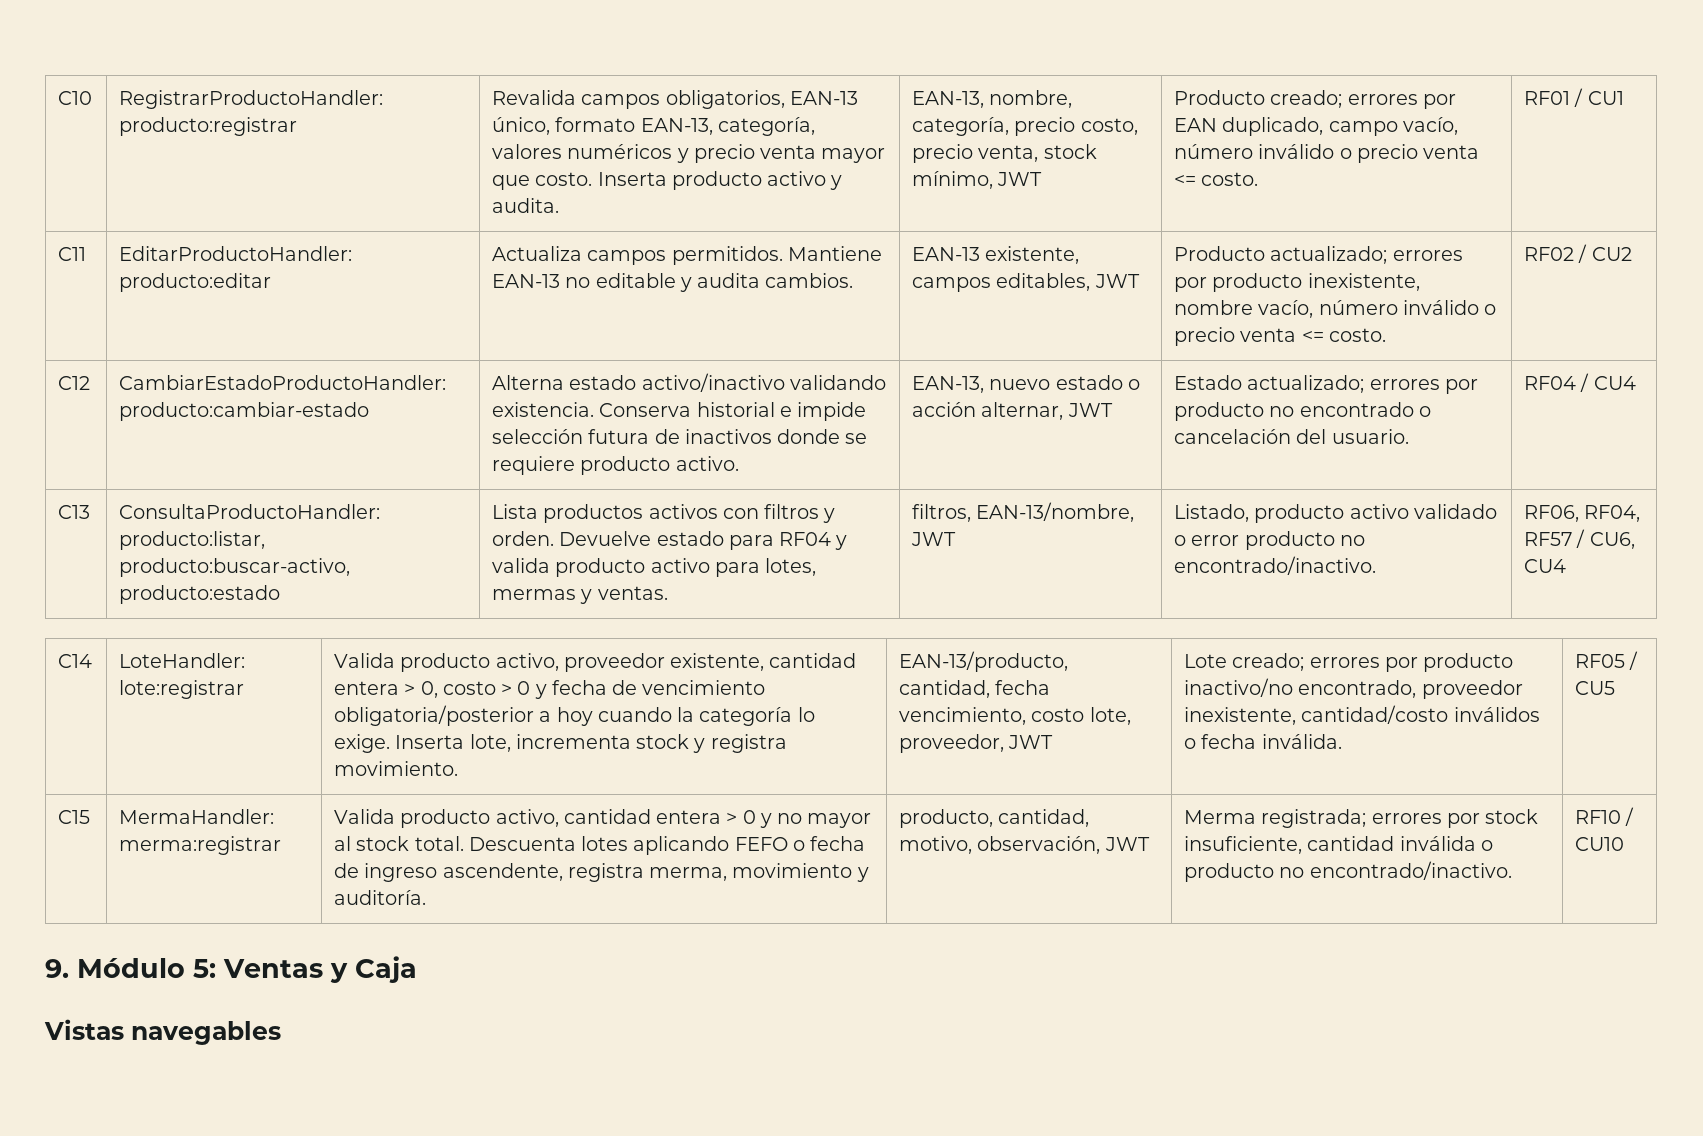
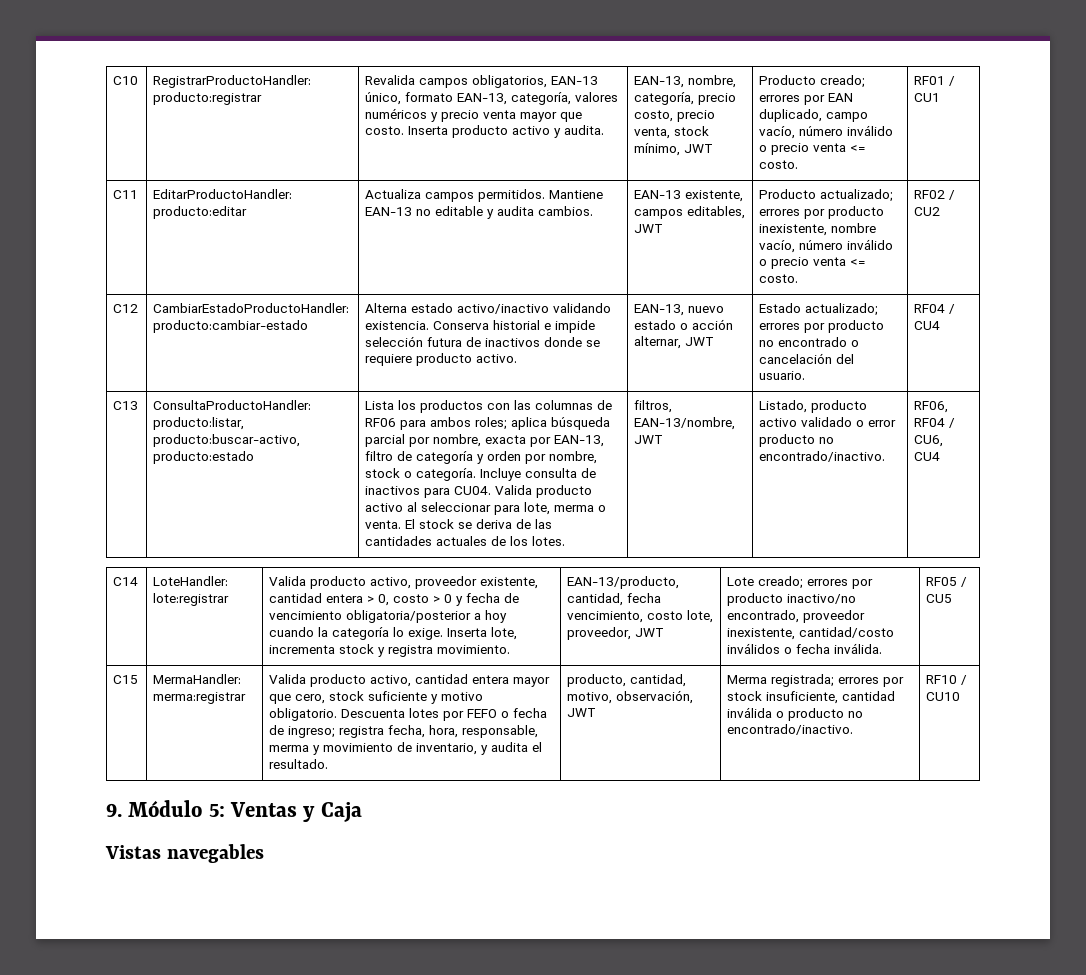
- Lista productos activos con filtros y orden. Devuelve estado para RF04 y valida producto activo para lotes, mermas y ventas.
+ Lista los productos con las columnas de RF06 para ambos roles; aplica búsqueda parcial por nombre, exacta por EAN-13, filtro de categoría y orden por nombre, stock o categoría. Incluye consulta de inactivos para CU04. Valida producto activo al seleccionar para lote, merma o venta. El stock se deriva de las cantidades actuales de los lotes.
- RF06, RF04, RF57 / CU6, CU4
+ RF06, RF04 / CU6, CU4
- Valida producto activo, cantidad entera > 0 y no mayor al stock total.
+ Valida producto activo, cantidad entera mayor que cero, stock suficiente y motivo obligatorio.
- Descuenta lotes aplicando FEFO o fecha de ingreso ascendente, registra merma, movimiento y auditoría.
+ Descuenta lotes por FEFO o fecha de ingreso; registra fecha, hora, responsable, merma y movimiento de inventario, y audita el resultado.

